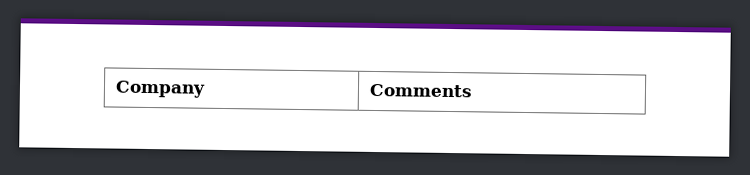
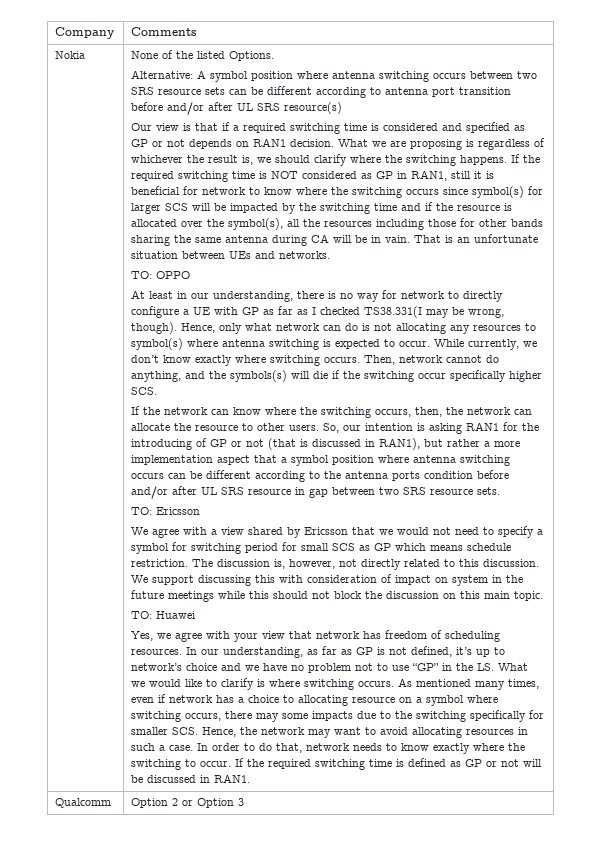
+ Nokia | None of the listed Options.
+ Alternative: A symbol position where antenna switching occurs between two SRS resource sets can be different according to antenna port transition before and/or after UL SRS resource(s)
+ Our view is that if a required switching time is considered and specified as GP or not depends on RAN1 decision. What we are proposing is regardless of whichever the result is, we should clarify where the switching happens. If the required switching time is NOT considered as GP in RAN1, still it is beneficial for network to know where the switching occurs since symbol(s) for larger SCS will be impacted by the switching time and if the resource is allocated over the symbol(s), all the resources including those for other bands sharing the same antenna during CA will be in vain. That is an unfortunate situation between UEs and networks.
+ TO: OPPO
+ At least in our understanding, there is no way for network to directly configure a UE with GP as far as I checked TS38.331(I may be wrong, though). Hence, only what network can do is not allocating any resources to symbol(s) where antenna switching is expected to occur. While currently, we don’t know exactly where switching occurs. Then, network cannot do anything, and the symbols(s) will die if the switching occur specifically higher SCS.
+ If the network can know where the switching occurs, then, the network can allocate the resource to other users. So, our intention is asking RAN1 for the introducing of GP or not (that is discussed in RAN1), but rather a more implementation aspect that a symbol position where antenna switching occurs can be different according to the antenna ports condition before and/or after UL SRS resource in gap between two SRS resource sets.
+ TO: Ericsson
+ We agree with a view shared by Ericsson that we would not need to specify a symbol for switching period for small SCS as GP which means schedule restriction. The discussion is, however, not directly related to this discussion. We support discussing this with consideration of impact on system in the future meetings while this should not block the discussion on this main topic.
+ TO: Huawei
+ Yes, we agree with your view that network has freedom of scheduling resources. In our understanding, as far as GP is not defined, it’s up to network’s choice and we have no problem not to use “GP” in the LS. What we would like to clarify is where switching occurs. As mentioned many times, even if network has a choice to allocating resource on a symbol where switching occurs, there may some impacts due to the switching specifically for smaller SCS. Hence, the network may want to avoid allocating resources in such a case. In order to do that, network needs to know exactly where the switching to occur. If the required switching time is defined as GP or not will be discussed in RAN1.
+ Qualcomm | Option 2 or Option 3

